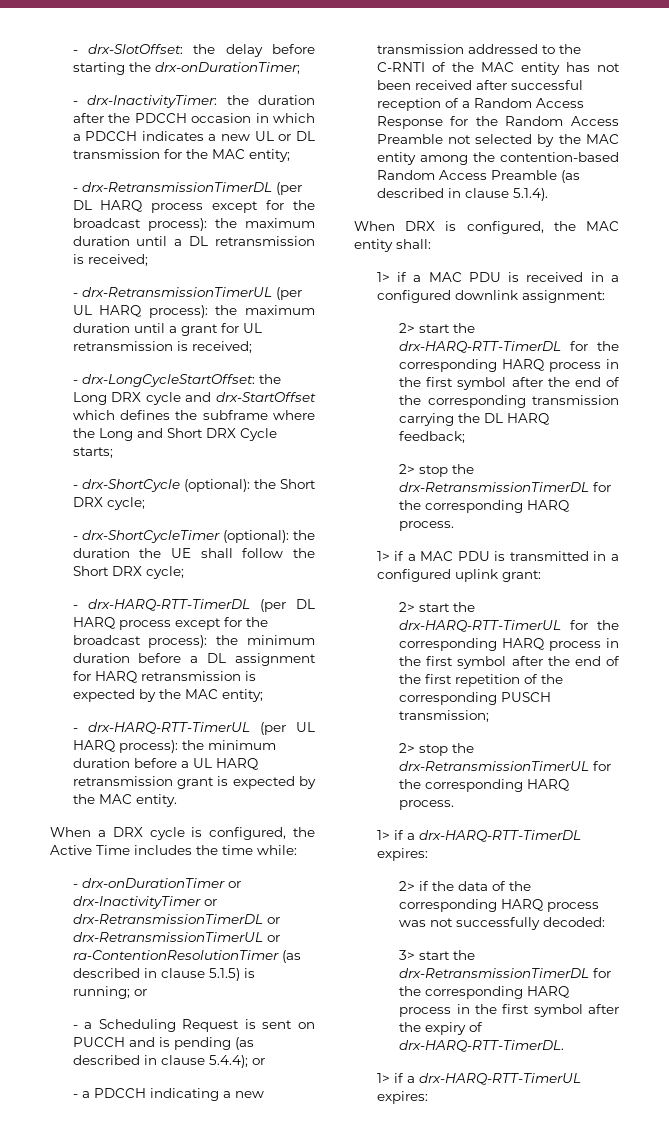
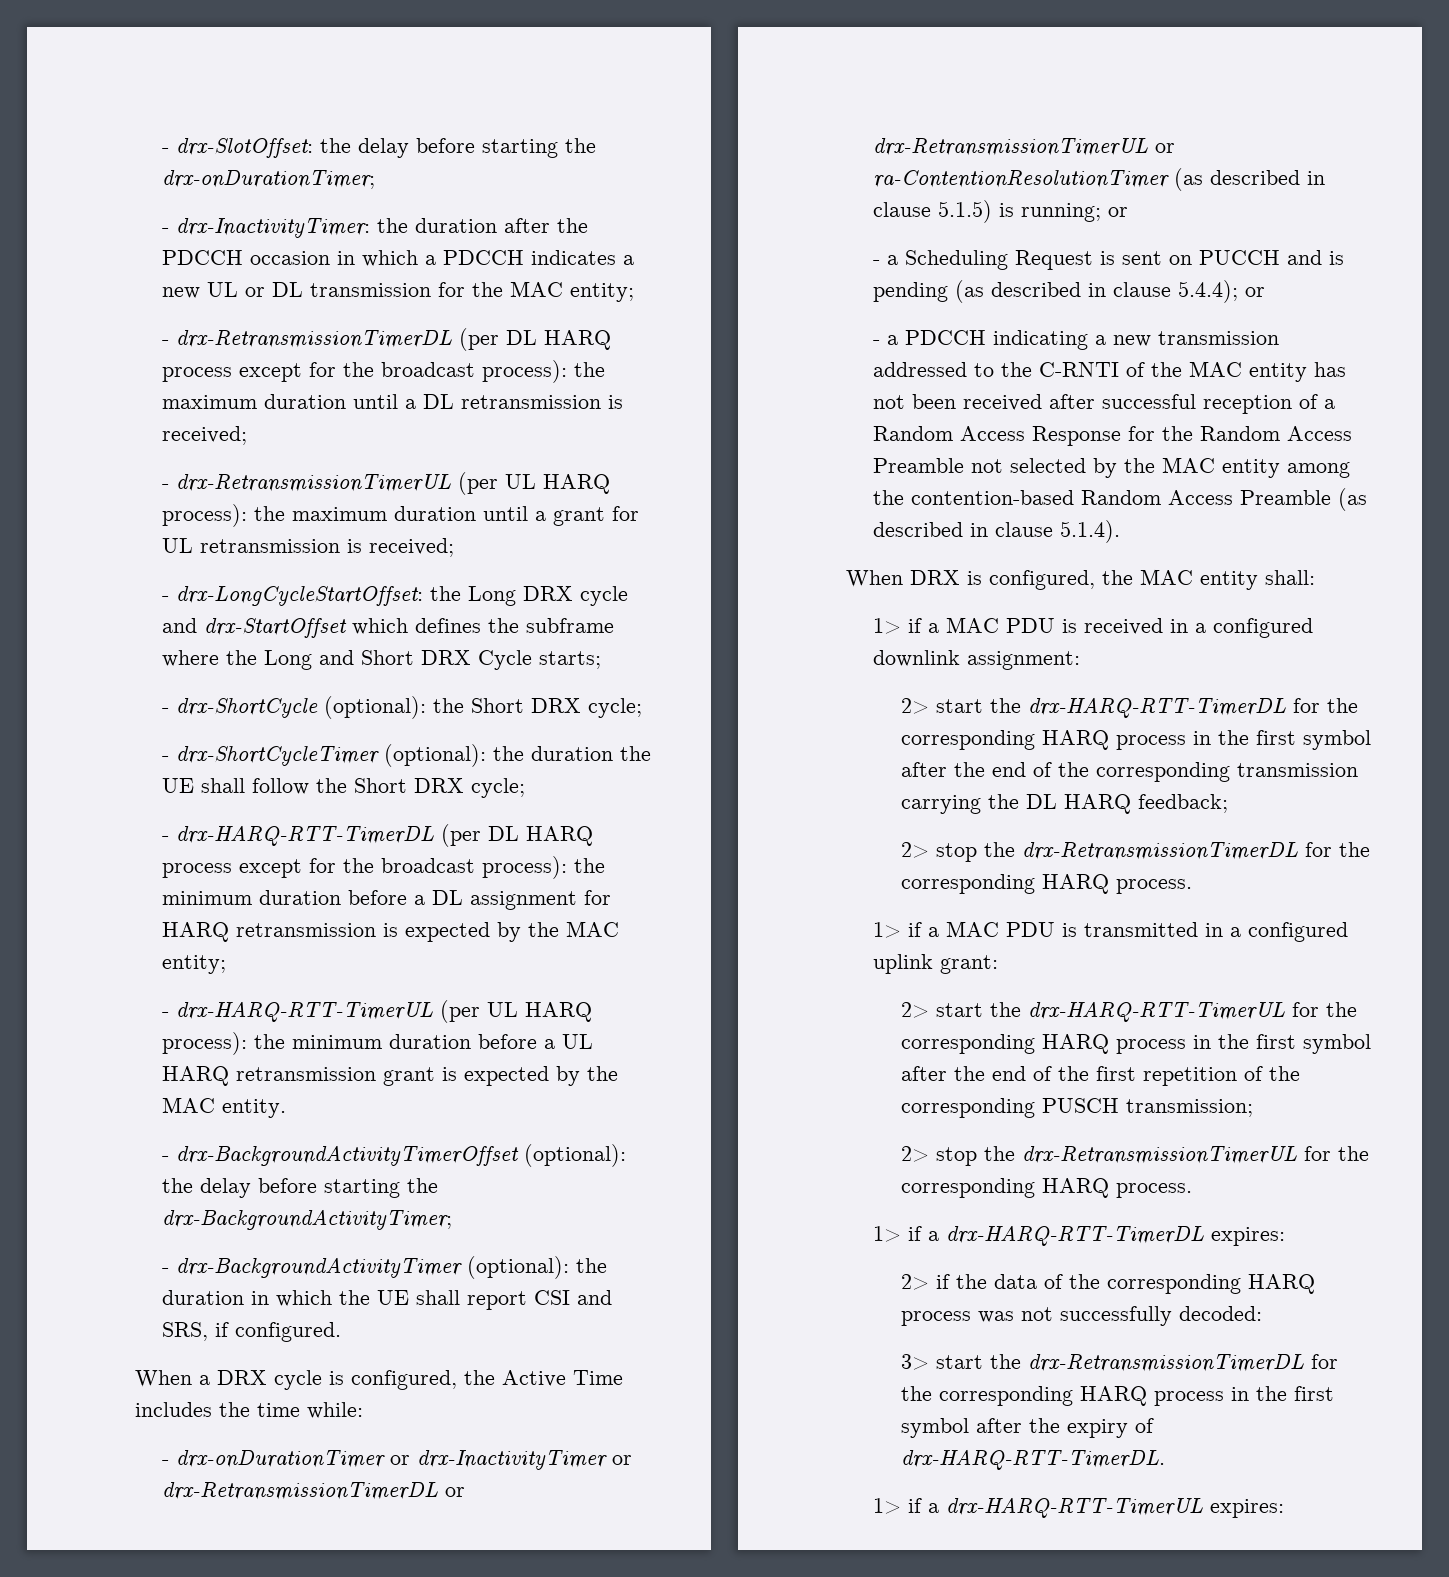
+ - drx-BackgroundActivityTimerOffset (optional): the delay before starting the drx-BackgroundActivityTimer;
+ - drx-BackgroundActivityTimer (optional): the duration in which the UE shall report CSI and SRS, if configured.

